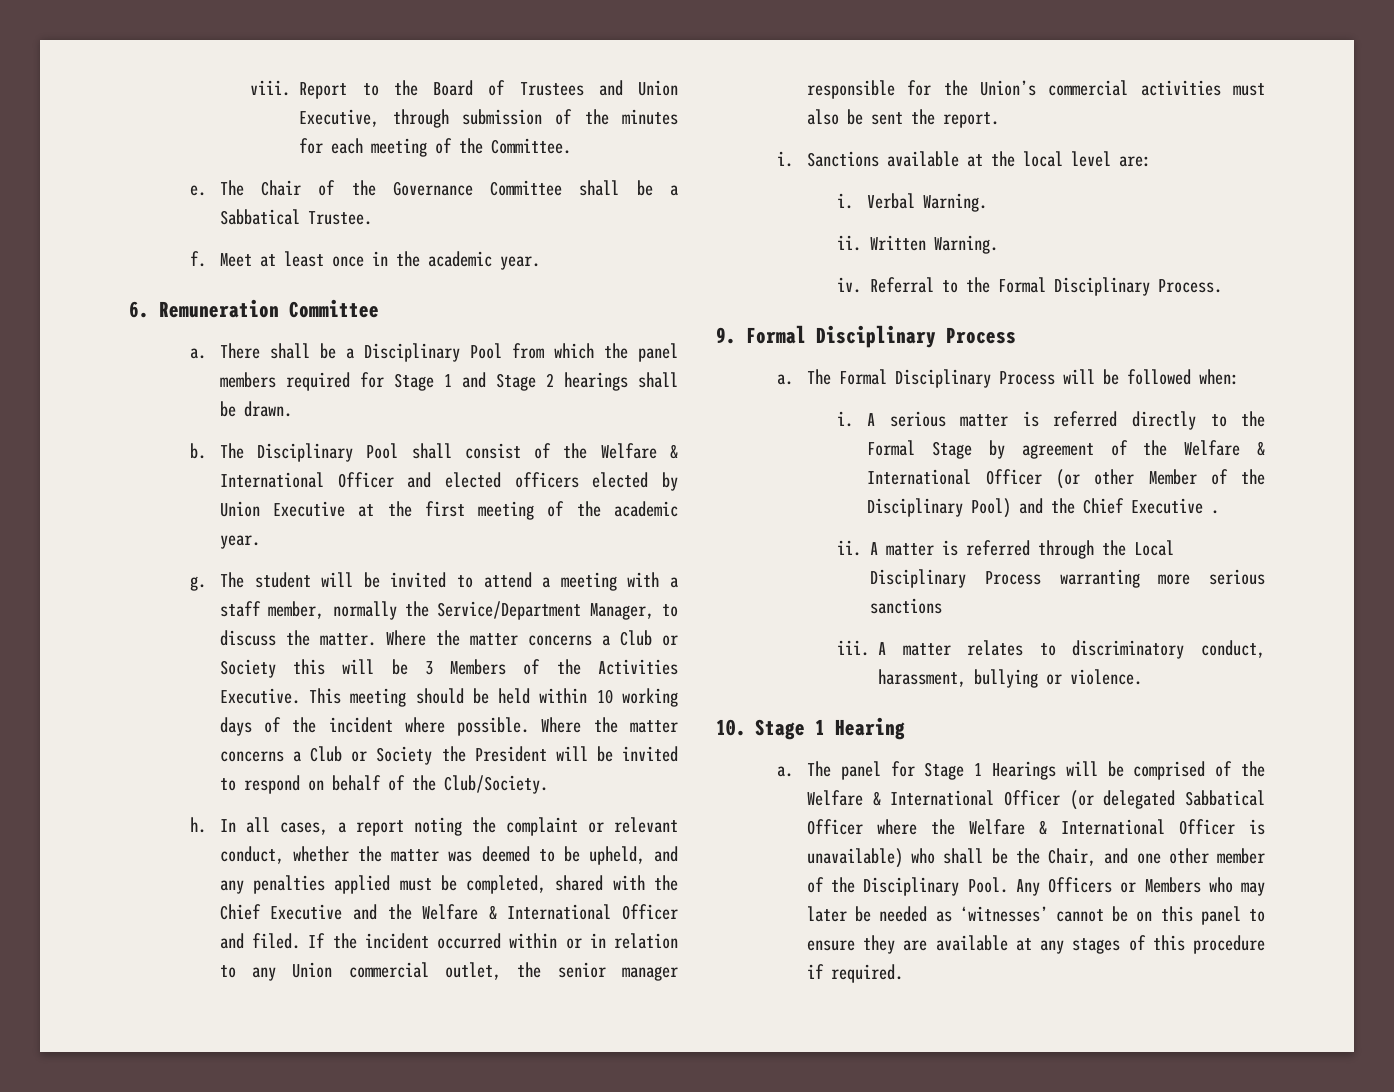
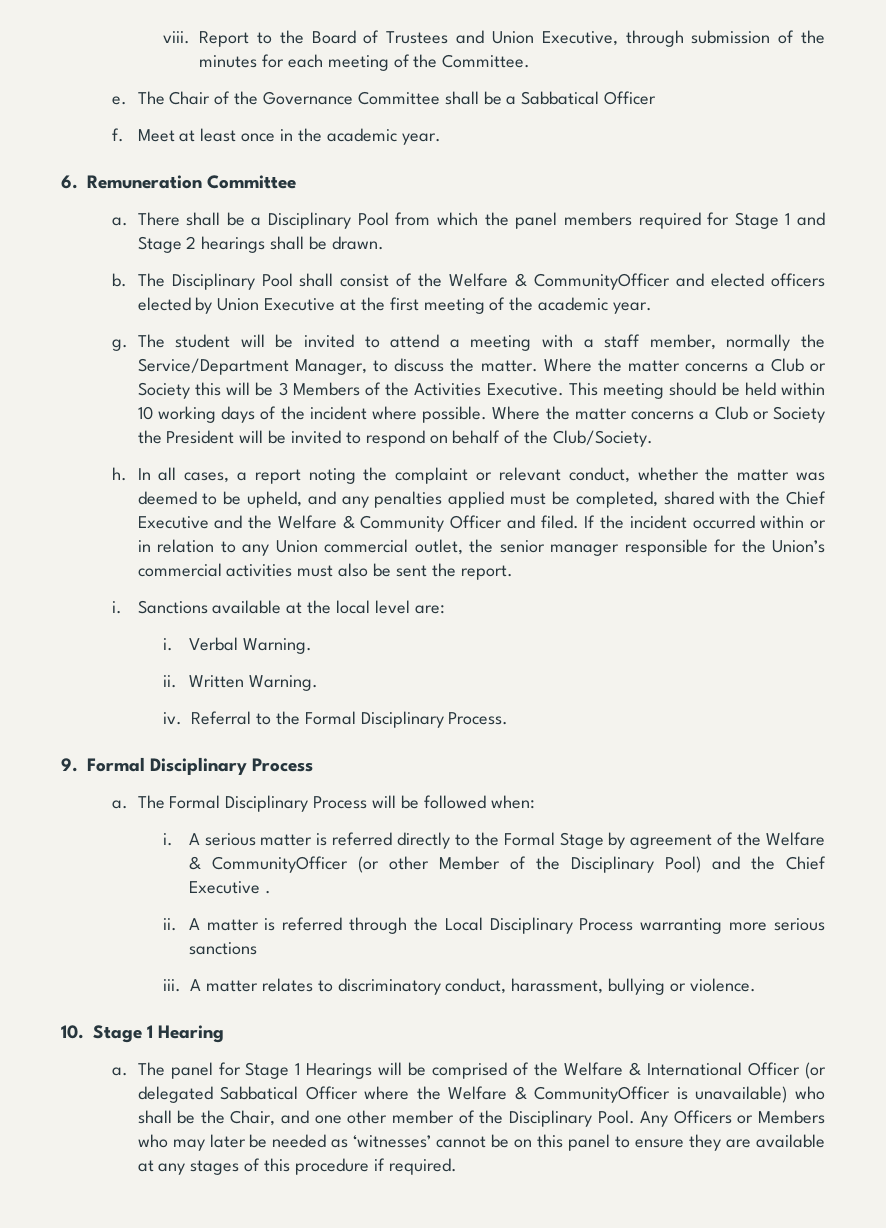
- The Chair of the Governance Committee shall be a Sabbatical Trustee.
+ The Chair of the Governance Committee shall be a Sabbatical Officer
- The Disciplinary Pool shall consist of the Welfare & International Officer and elected officers elected by Union Executive at the first meeting of the academic year.
+ The Disciplinary Pool shall consist of the Welfare & CommunityOfficer and elected officers elected by Union Executive at the first meeting of the academic year.
- In all cases, a report noting the complaint or relevant conduct, whether the matter was deemed to be upheld, and any penalties applied must be completed, shared with the Chief Executive and the Welfare & International Officer and filed.
+ In all cases, a report noting the complaint or relevant conduct, whether the matter was deemed to be upheld, and any penalties applied must be completed, shared with the Chief Executive and the Welfare & Community Officer and filed.
- A serious matter is referred directly to the Formal Stage by agreement of the Welfare & International Officer (or other Member of the Disciplinary Pool) and the Chief Executive .
+ A serious matter is referred directly to the Formal Stage by agreement of the Welfare & CommunityOfficer (or other Member of the Disciplinary Pool) and the Chief Executive .
- The panel for Stage 1 Hearings will be comprised of the Welfare & International Officer (or delegated Sabbatical Officer where the Welfare & International Officer is unavailable) who shall be the Chair, and one other member of the Disciplinary Pool.
+ The panel for Stage 1 Hearings will be comprised of the Welfare & International Officer (or delegated Sabbatical Officer where the Welfare & CommunityOfficer is unavailable) who shall be the Chair, and one other member of the Disciplinary Pool.

